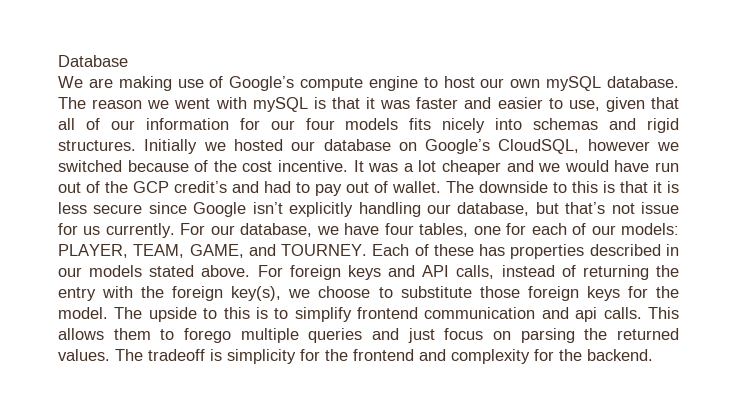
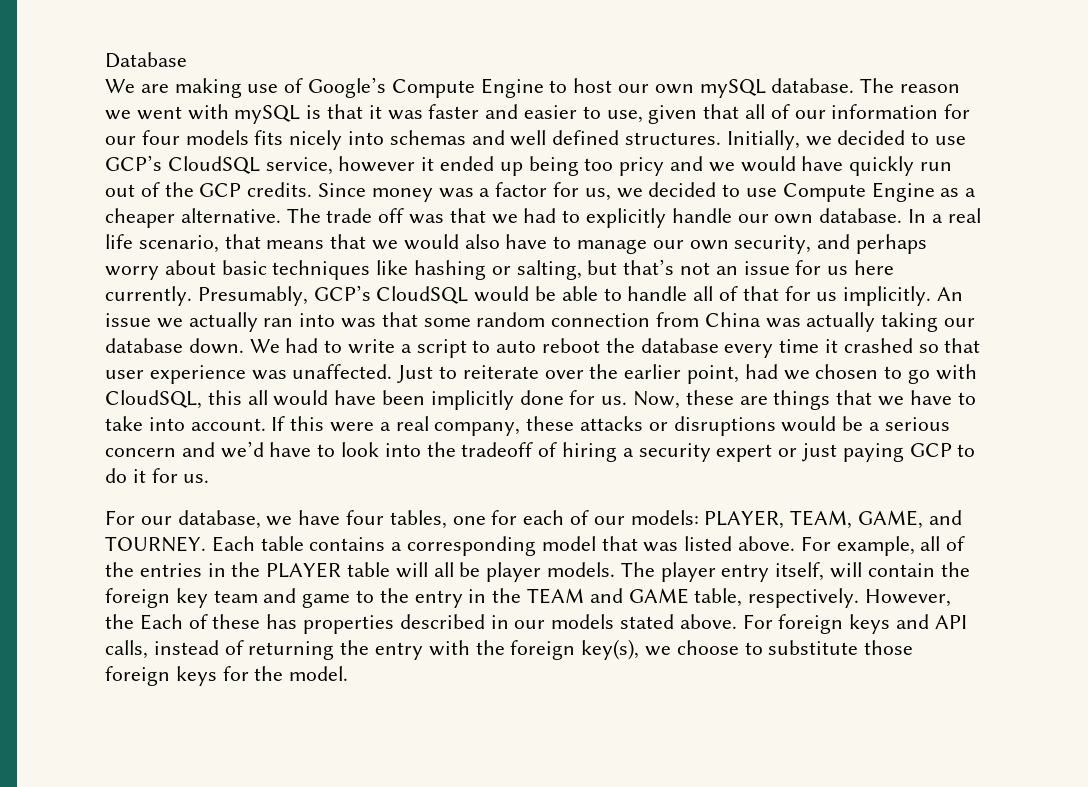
- We are making use of Google’s compute engine to host our own mySQL database.
+ We are making use of Google’s Compute Engine to host our own mySQL database.
- The reason we went with mySQL is that it was faster and easier to use, given that all of our information for our four models fits nicely into schemas and rigid structures. Initially we hosted our database on Google’s CloudSQL, however we switched because of the cost incentive. It was a lot cheaper and we would have run out of the GCP credit’s and had to pay out of wallet. The downside to this is that it is less secure since Google isn’t explicitly handling our database, but that’s not issue for us currently. For our database, we have four tables, one for each of our models:
+ The reason we went with mySQL is that it was faster and easier to use, given that all of our information for our four models fits nicely into schemas and well defined structures. Initially, we decided to use GCP’s CloudSQL service, however it ended up being too pricy and we would have quickly run out of the GCP credits. Since money was a factor for us, we decided to use Compute Engine as a cheaper alternative. The trade off was that we had to explicitly handle our own database. In a real life scenario, that means that we would also have to manage our own security, and perhaps worry about basic techniques like hashing or salting, but that’s not an issue for us here currently. Presumably, GCP’s CloudSQL would be able to handle all of that for us implicitly. An issue we actually ran into was that some random connection from China was actually taking our database down. We had to write a script to auto reboot the database every time it crashed so that user experience was unaffected. Just to reiterate over the earlier point, had we chosen to go with CloudSQL, this all would have been implicitly done for us. Now, these are things that we have to take into account. If this were a real company, these attacks or disruptions would be a serious concern and we’d have to look into the tradeoff of hiring a security expert or just paying GCP to do it for us.
+ For our database, we have four tables, one for each of our models:
- Each of these has properties described in our models stated above.
+ Each table contains a corresponding model that was listed above. For example, all of the entries in the PLAYER table will all be player models. The player entry itself, will contain the foreign key team and game to the entry in the TEAM and GAME table, respectively. However, the Each of these has properties described in our models stated above.
- The upside to this is to simplify frontend communication and api calls. This allows them to forego multiple queries and just focus on parsing the returned values. The tradeoff is simplicity for the frontend and complexity for the backend.

